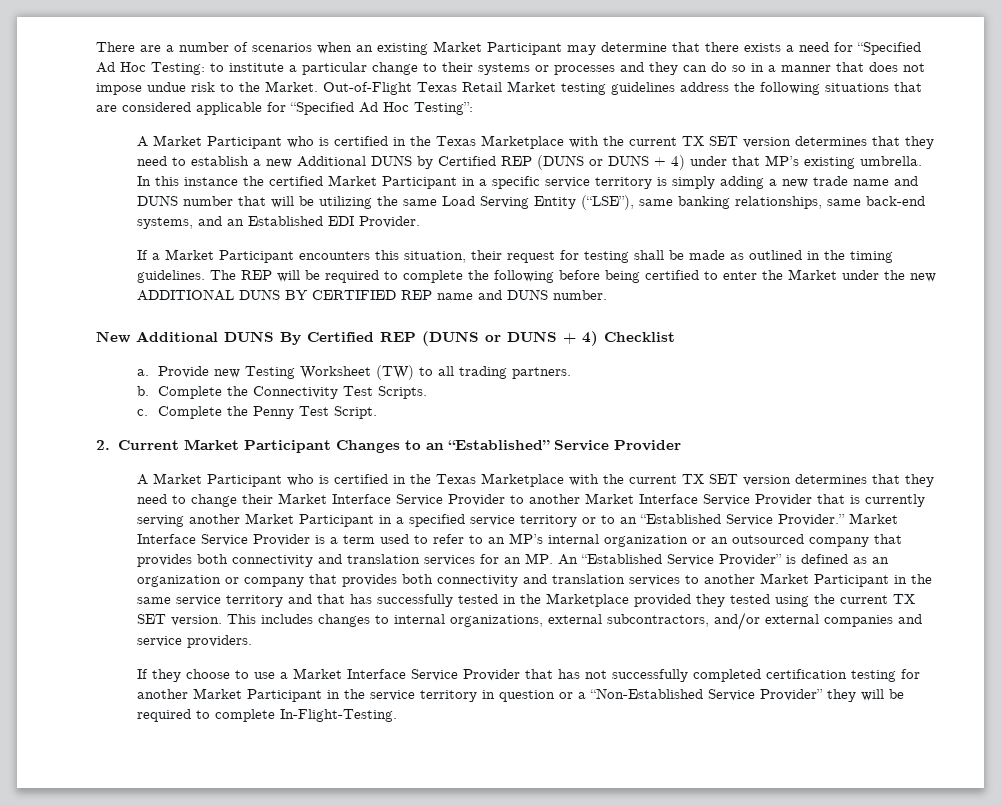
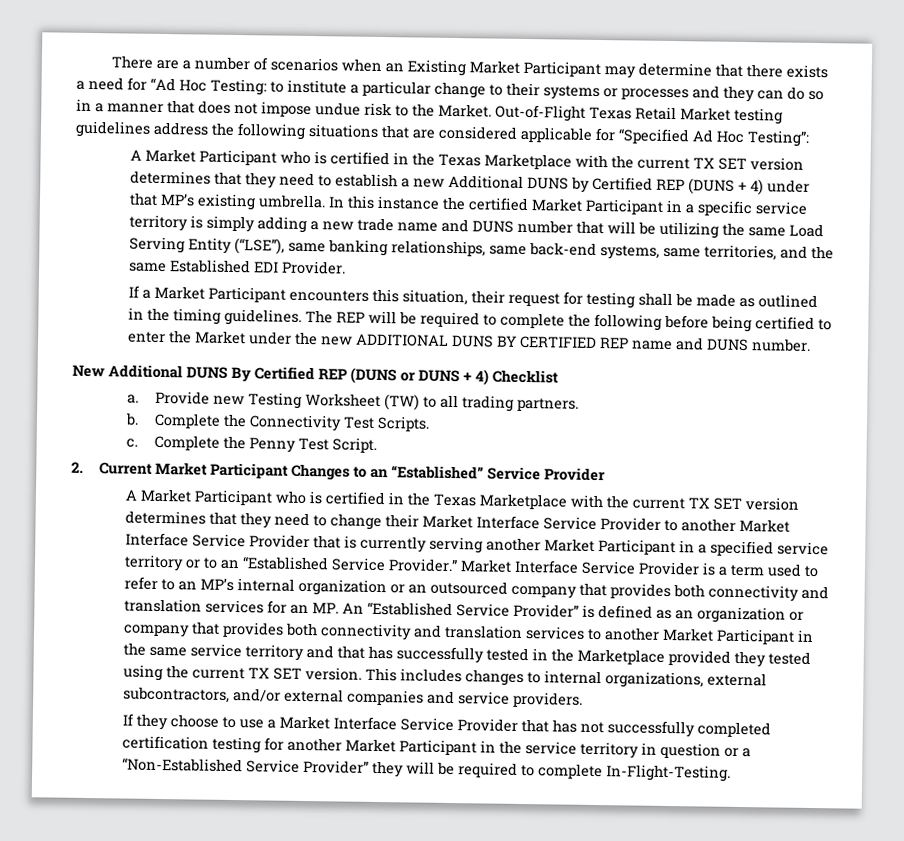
- There are a number of scenarios when an existing Market Participant may determine that there exists a need for “Specified Ad Hoc Testing: to institute a particular change to their systems or processes and they can do so in a manner that does not impose undue risk to the Market.
+ There are a number of scenarios when an Existing Market Participant may determine that there exists a need for “Ad Hoc Testing: to institute a particular change to their systems or processes and they can do so in a manner that does not impose undue risk to the Market.
- A Market Participant who is certified in the Texas Marketplace with the current TX SET version determines that they need to establish a new Additional DUNS by Certified REP (DUNS or DUNS + 4) under that MP’s existing umbrella.
+ A Market Participant who is certified in the Texas Marketplace with the current TX SET version determines that they need to establish a new Additional DUNS by Certified REP (DUNS + 4) under that MP’s existing umbrella.
- In this instance the certified Market Participant in a specific service territory is simply adding a new trade name and DUNS number that will be utilizing the same Load Serving Entity (“LSE”), same banking relationships, same back-end systems, and an Established EDI Provider.
+ In this instance the certified Market Participant in a specific service territory is simply adding a new trade name and DUNS number that will be utilizing the same Load Serving Entity (“LSE”), same banking relationships, same back-end systems, same territories, and the same Established EDI Provider.

